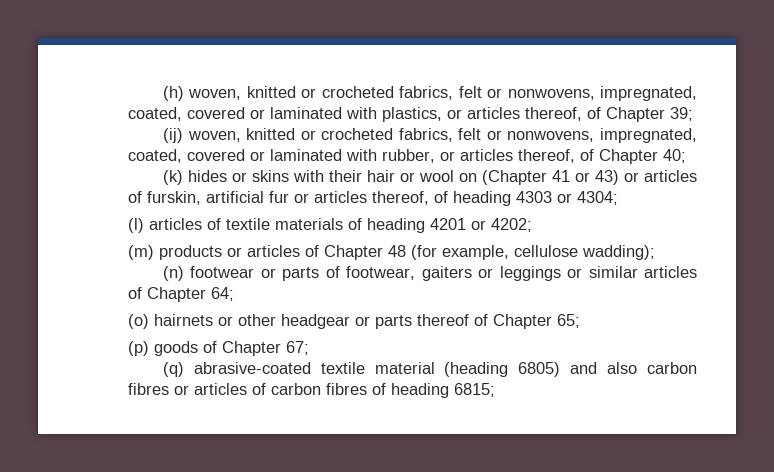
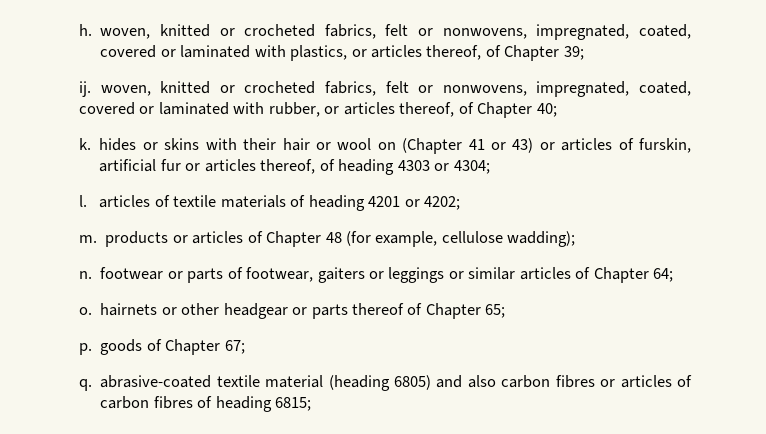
- (h) woven, knitted or crocheted fabrics, felt or nonwovens, impregnated, coated, covered or laminated with plastics, or articles thereof, of Chapter 39;
+ h. woven, knitted or crocheted fabrics, felt or nonwovens, impregnated, coated, covered or laminated with plastics, or articles thereof, of Chapter 39;
- (ij) woven, knitted or crocheted fabrics, felt or nonwovens, impregnated, coated, covered or laminated with rubber, or articles thereof, of Chapter 40;
+ ij. woven, knitted or crocheted fabrics, felt or nonwovens, impregnated, coated, covered or laminated with rubber, or articles thereof, of Chapter 40;
- (k) hides or skins with their hair or wool on (Chapter 41 or 43) or articles of furskin, artificial fur or articles thereof, of heading 4303 or 4304;
+ k. hides or skins with their hair or wool on (Chapter 41 or 43) or articles of furskin, artificial fur or articles thereof, of heading 4303 or 4304;
- (l) articles of textile materials of heading 4201 or 4202;
+ l. articles of textile materials of heading 4201 or 4202;
- (m) products or articles of Chapter 48 (for example, cellulose wadding);
+ m. products or articles of Chapter 48 (for example, cellulose wadding);
- (n) footwear or parts of footwear, gaiters or leggings or similar articles of Chapter 64;
+ n. footwear or parts of footwear, gaiters or leggings or similar articles of Chapter 64;
- (o) hairnets or other headgear or parts thereof of Chapter 65;
+ o. hairnets or other headgear or parts thereof of Chapter 65;
- (p) goods of Chapter 67;
+ p. goods of Chapter 67;
- (q) abrasive-coated textile material (heading 6805) and also carbon fibres or articles of carbon fibres of heading 6815;
+ q. abrasive-coated textile material (heading 6805) and also carbon fibres or articles of carbon fibres of heading 6815;

